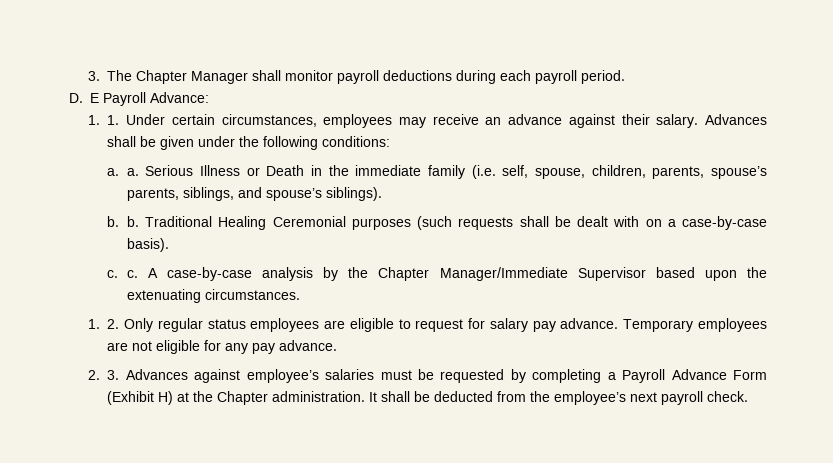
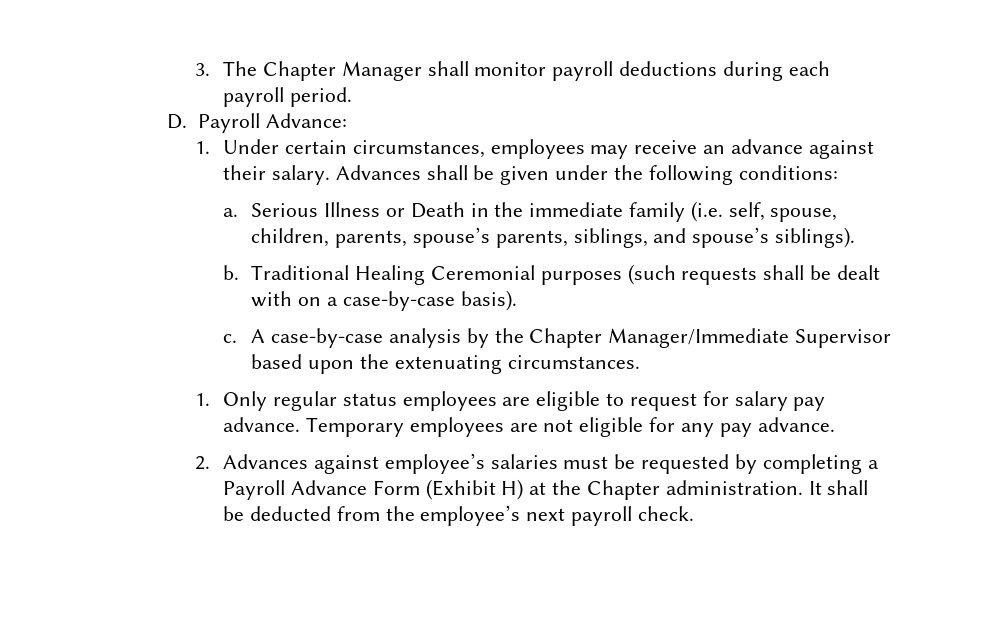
- D. E Payroll Advance:
+ D. Payroll Advance:
- 1. 1. Under certain circumstances, employees may receive an advance against their salary.
+ 1. Under certain circumstances, employees may receive an advance against their salary.
- a. a.
+ a.
- b. b.
+ b.
- c. c.
+ c.
- 1. 2. Only regular status employees are eligible to request for salary pay advance.
+ 1. Only regular status employees are eligible to request for salary pay advance.
- 2. 3. Advances against employee’s salaries must be requested by completing a Payroll Advance Form (Exhibit H) at the Chapter administration.
+ 2. Advances against employee’s salaries must be requested by completing a Payroll Advance Form (Exhibit H) at the Chapter administration.

